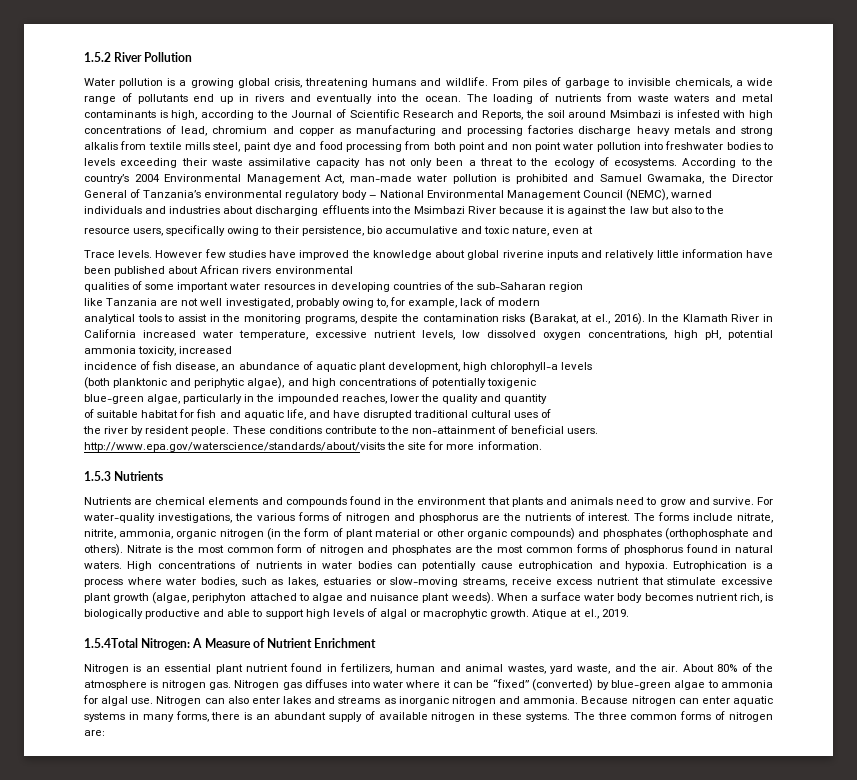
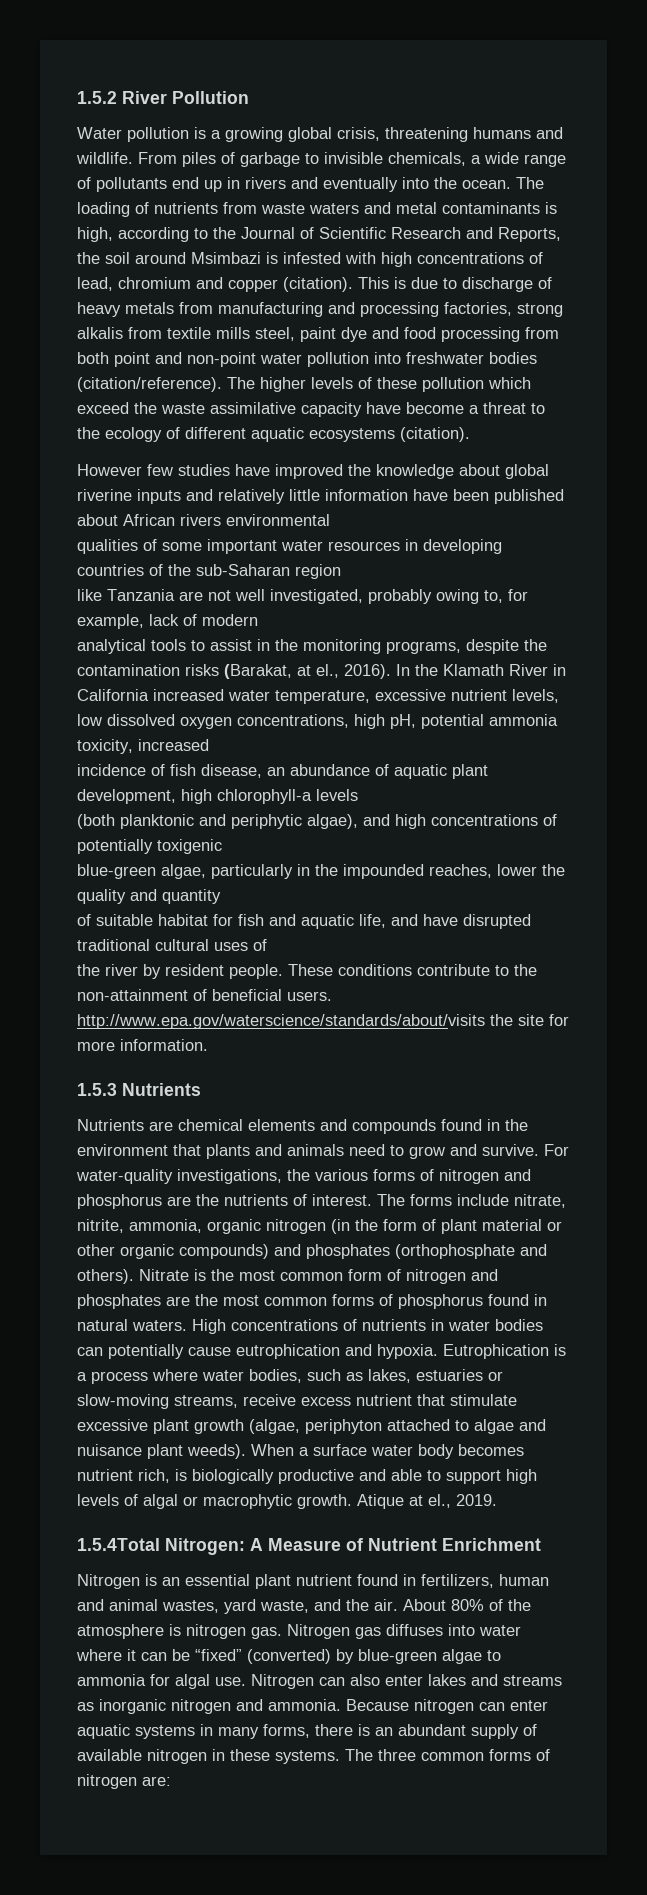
- The loading of nutrients from waste waters and metal contaminants is high, according to the Journal of Scientific Research and Reports, the soil around Msimbazi is infested with high concentrations of lead, chromium and copper as manufacturing and processing factories discharge heavy metals and strong alkalis from textile mills steel, paint dye and food processing from both point and non point water pollution into freshwater bodies to levels exceeding their waste assimilative capacity has not only been a threat to the ecology of ecosystems. According to the country’s 2004 Environmental Management Act, man-made water pollution is prohibited and Samuel Gwamaka, the Director General of Tanzania’s environmental regulatory body – National Environmental Management Council (NEMC), warned individuals and industries about discharging effluents into the Msimbazi River because it is against the law but also to the
- resource users, specifically owing to their persistence, bio accumulative and toxic nature, even at
- Trace levels. However few studies have improved the knowledge about global riverine inputs and relatively little information have been published about African rivers environmental
+ The loading of nutrients from waste waters and metal contaminants is high, according to the Journal of Scientific Research and Reports, the soil around Msimbazi is infested with high concentrations of lead, chromium and copper (citation). This is due to discharge of heavy metals from manufacturing and processing factories, strong alkalis from textile mills steel, paint dye and food processing from both point and non-point water pollution into freshwater bodies (citation/reference). The higher levels of these pollution which exceed the waste assimilative capacity have become a threat to the ecology of different aquatic ecosystems (citation).
+ However few studies have improved the knowledge about global riverine inputs and relatively little information have been published about African rivers environmental

